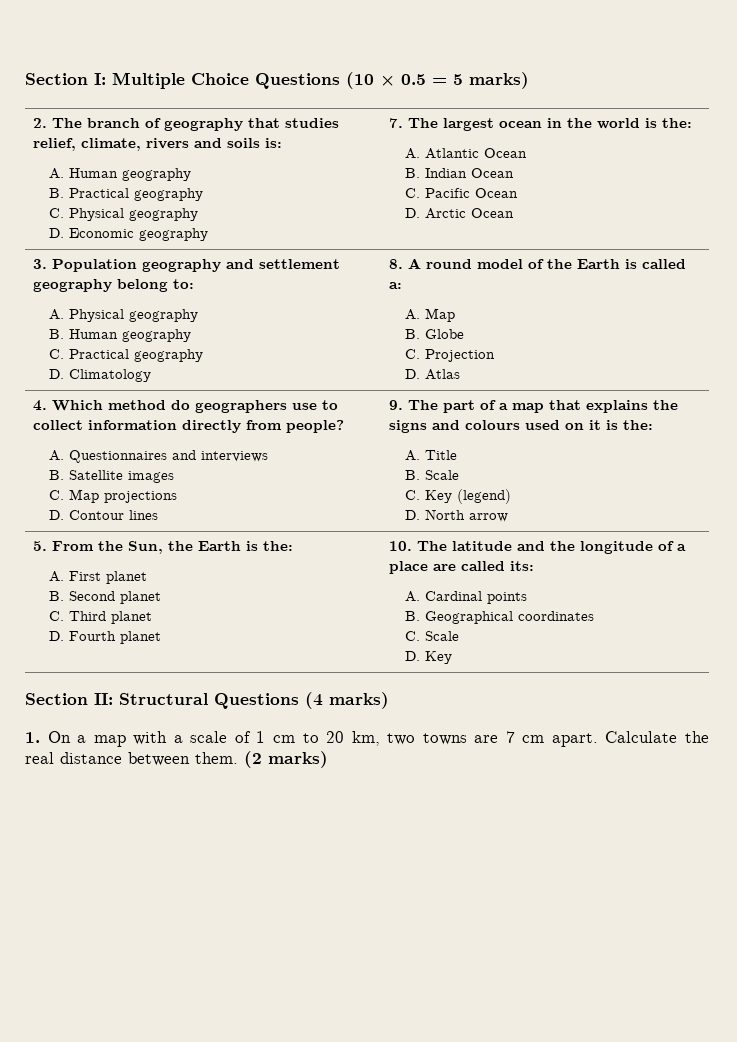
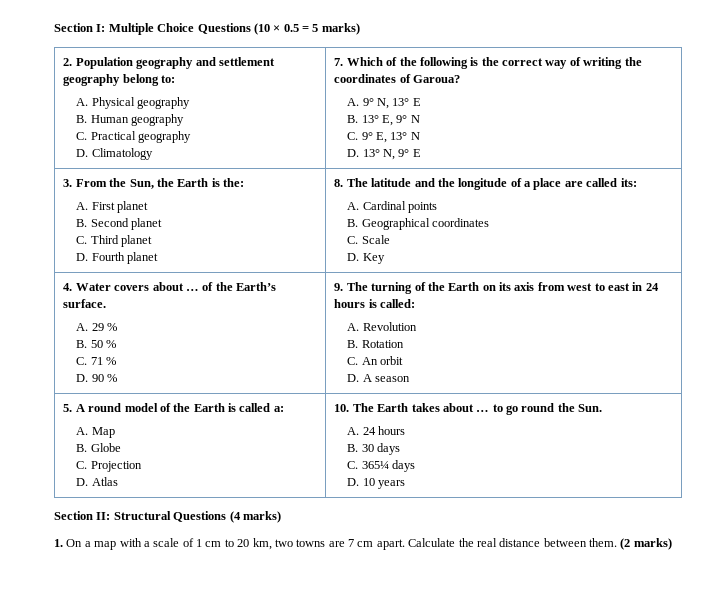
- 2. The branch of geography that studies relief, climate, rivers and soils is:
- A. Human geography
- B. Practical geography
- C. Physical geography
- D. Economic geography | 7. The largest ocean in the world is the:
- A. Atlantic Ocean
- B. Indian Ocean
- C. Pacific Ocean
- D. Arctic Ocean
- 3. Population geography and settlement geography belong to:
+ 2. Population geography and settlement geography belong to:
  A. Physical geography
  B. Human geography
  C. Practical geography
- D. Climatology | 8. A round model of the Earth is called a:
- A. Map
- B. Globe
- C. Projection
- D. Atlas
- 4. Which method do geographers use to collect information directly from people?
- A. Questionnaires and interviews
- B. Satellite images
- C. Map projections
- D. Contour lines | 9. The part of a map that explains the signs and colours used on it is the:
- A. Title
- B. Scale
- C. Key (legend)
- D. North arrow
- 5. From the Sun, the Earth is the:
+ D. Climatology | 7. Which of the following is the correct way of writing the coordinates of Garoua?
+ A. 9° N, 13° E
+ B. 13° E, 9° N
+ C. 9° E, 13° N
+ D. 13° N, 9° E
+ 3. From the Sun, the Earth is the:
- 10. The latitude and the longitude of a place are called its:
+ 8. The latitude and the longitude of a place are called its:
+ 4. Water covers about … of the Earth’s surface.
+ A. 29 %
+ B. 50 %
+ C. 71 %
+ D. 90 % | 9. The turning of the Earth on its axis from west to east in 24 hours is called:
+ A. Revolution
+ B. Rotation
+ C. An orbit
+ D. A season
+ 5. A round model of the Earth is called a:
+ A. Map
+ B. Globe
+ C. Projection
+ D. Atlas | 10. The Earth takes about … to go round the Sun.
+ A. 24 hours
+ B. 30 days
+ C. 365¼ days
+ D. 10 years

